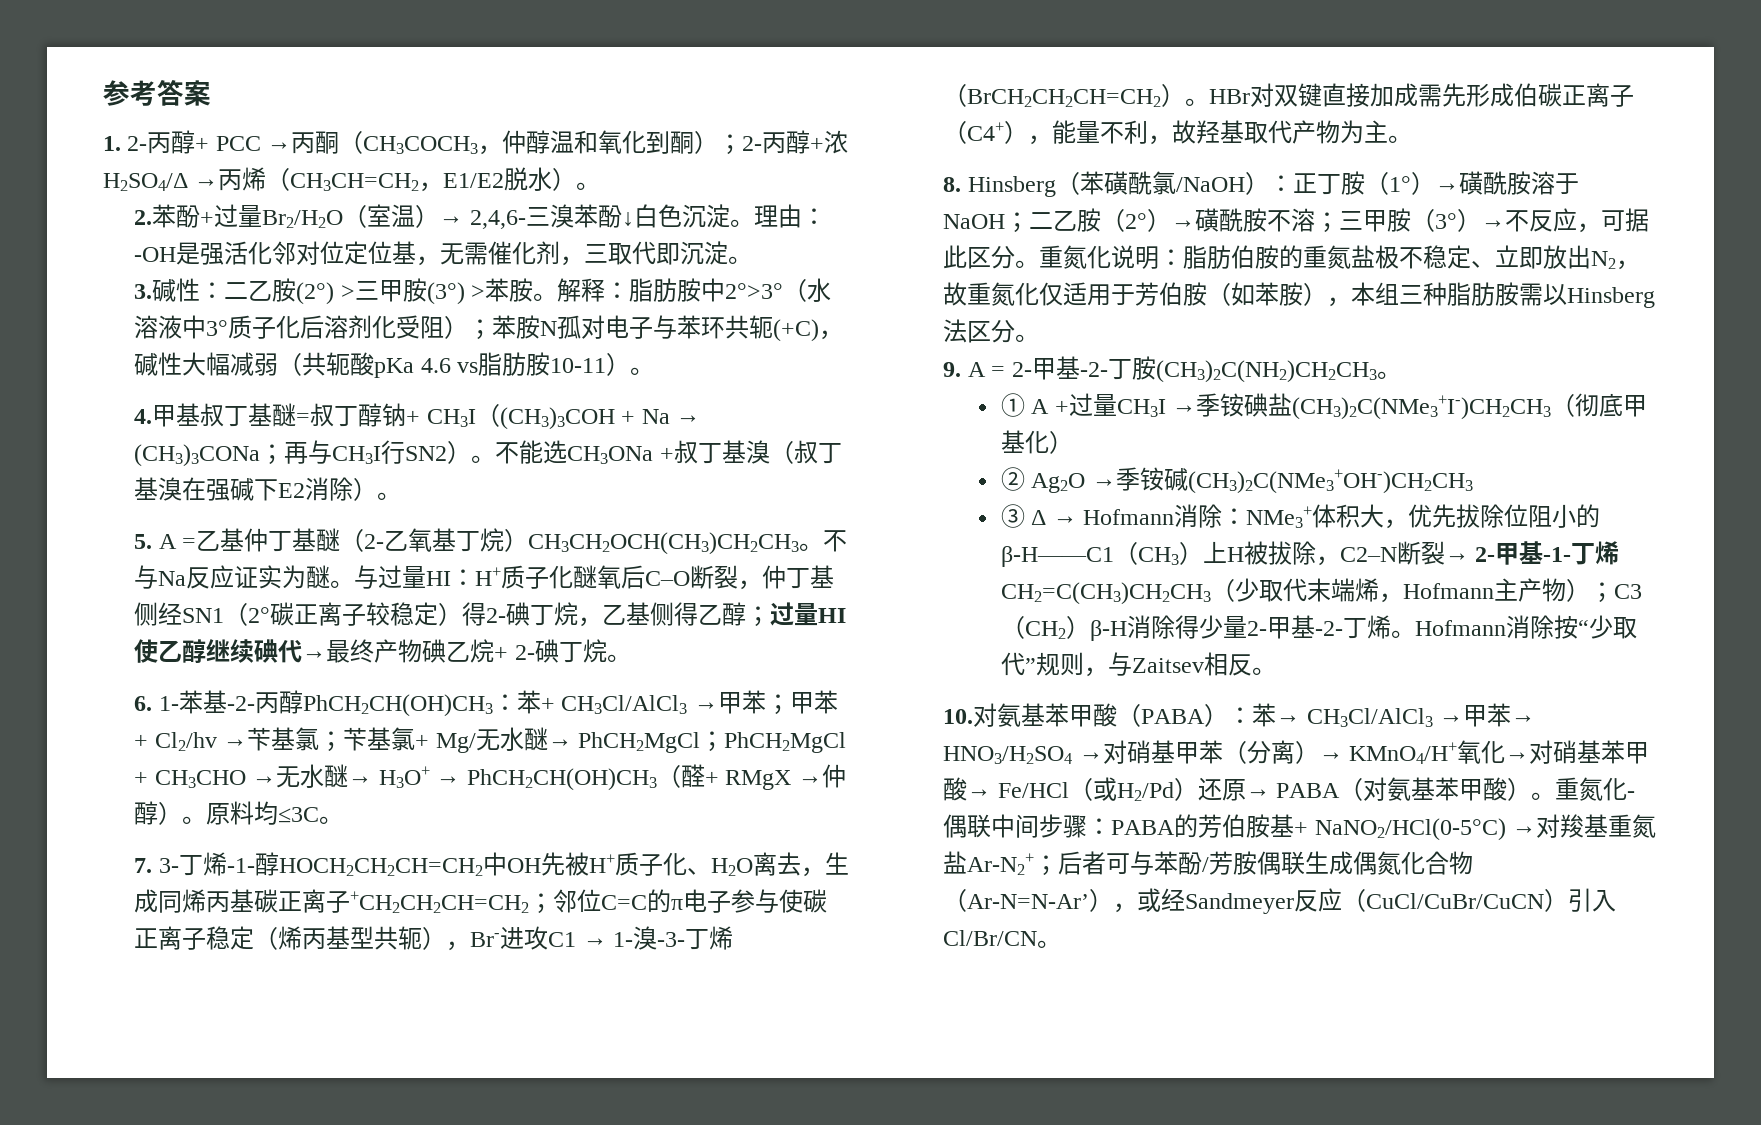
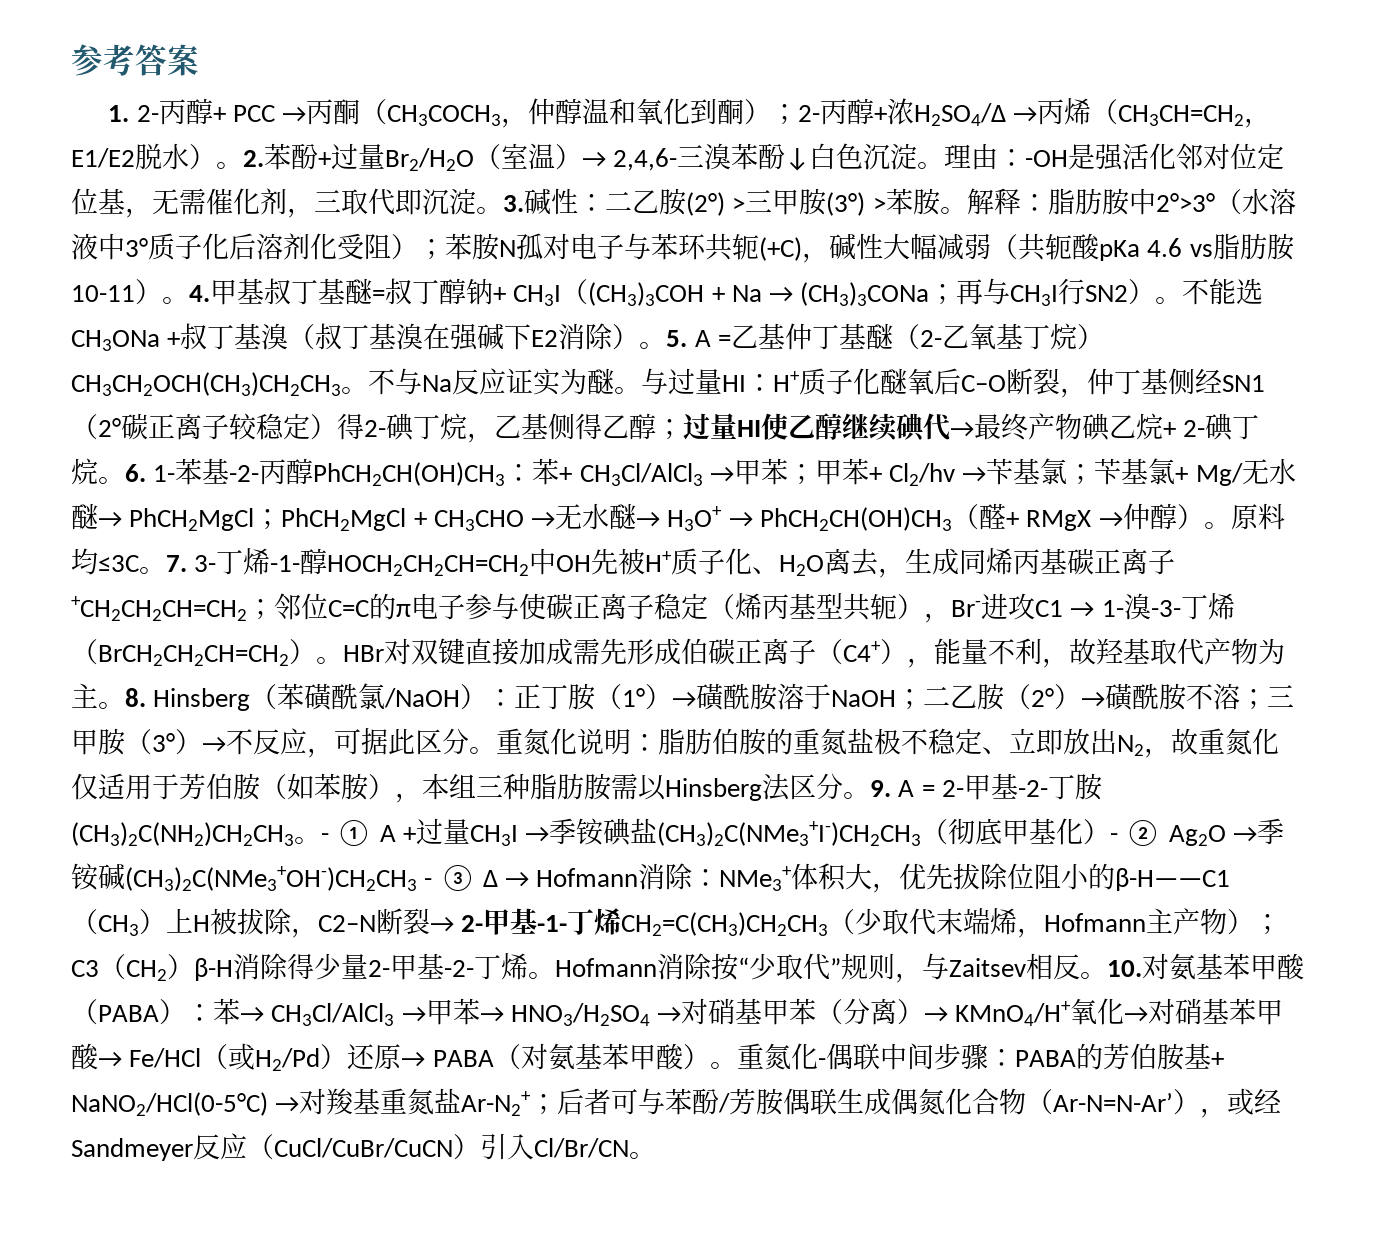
- 1. 2-丙醇+ PCC →丙酮（CH3COCH3，仲醇温和氧化到酮）；2-丙醇+浓H2SO4/Δ →丙烯（CH3CH=CH2，E1/E2脱水）。
- 2.苯酚+过量Br2/H2O（室温）→ 2,4,6-三溴苯酚↓白色沉淀。
+ 1. 2-丙醇+ PCC →丙酮（CH3COCH3，仲醇温和氧化到酮）；2-丙醇+浓H2SO4/Δ →丙烯（CH3CH=CH2，E1/E2脱水）。2.苯酚+过量Br2/H2O（室温）→ 2,4,6-三溴苯酚↓白色沉淀。
- 理由：-OH是强活化邻对位定位基，无需催化剂，三取代即沉淀。
- 3.碱性：二乙胺(2°) >三甲胺(3°) >苯胺。
+ 理由：-OH是强活化邻对位定位基，无需催化剂，三取代即沉淀。3.碱性：二乙胺(2°) >三甲胺(3°) >苯胺。
- 解释：脂肪胺中2°>3°（水溶液中3°质子化后溶剂化受阻）；苯胺N孤对电子与苯环共轭(+C)，碱性大幅减弱（共轭酸pKa 4.6 vs脂肪胺10-11）。
- 4.甲基叔丁基醚=叔丁醇钠+ CH3I（(CH3)3COH + Na → (CH3)3CONa；再与CH3I行SN2）。
+ 解释：脂肪胺中2°>3°（水溶液中3°质子化后溶剂化受阻）；苯胺N孤对电子与苯环共轭(+C)，碱性大幅减弱（共轭酸pKa 4.6 vs脂肪胺10-11）。4.甲基叔丁基醚=叔丁醇钠+ CH3I（(CH3)3COH + Na → (CH3)3CONa；再与CH3I行SN2）。
- 不能选CH3ONa +叔丁基溴（叔丁基溴在强碱下E2消除）。
- 5. A =乙基仲丁基醚（2-乙氧基丁烷）CH3CH2OCH(CH3)CH2CH3。
+ 不能选CH3ONa +叔丁基溴（叔丁基溴在强碱下E2消除）。5. A =乙基仲丁基醚（2-乙氧基丁烷）CH3CH2OCH(CH3)CH2CH3。
- 过量HI使乙醇继续碘代→最终产物碘乙烷+ 2-碘丁烷。
- 6. 1-苯基-2-丙醇PhCH2CH(OH)CH3：
+ 过量HI使乙醇继续碘代→最终产物碘乙烷+ 2-碘丁烷。6. 1-苯基-2-丙醇PhCH2CH(OH)CH3：
- 原料均≤3C。
- 7. 3-丁烯-1-醇HOCH2CH2CH=CH2中OH先被H+质子化、H2O离去，生成同烯丙基碳正离子+CH2CH2CH=CH2；邻位C=C的π电子参与使碳正离子稳定（烯丙基型共轭），Br-进攻C1 → 1-溴-3-丁烯（BrCH2CH2CH=CH2）。
+ 原料均≤3C。7. 3-丁烯-1-醇HOCH2CH2CH=CH2中OH先被H+质子化、H2O离去，生成同烯丙基碳正离子+CH2CH2CH=CH2；邻位C=C的π电子参与使碳正离子稳定（烯丙基型共轭），Br-进攻C1 → 1-溴-3-丁烯（BrCH2CH2CH=CH2）。
- HBr对双键直接加成需先形成伯碳正离子（C4+），能量不利，故羟基取代产物为主。
- 8. Hinsberg（苯磺酰氯/NaOH）：正丁胺（1°）→磺酰胺溶于NaOH；二乙胺（2°）→磺酰胺不溶；三甲胺（3°）→不反应，可据此区分。
+ HBr对双键直接加成需先形成伯碳正离子（C4+），能量不利，故羟基取代产物为主。8. Hinsberg（苯磺酰氯/NaOH）：正丁胺（1°）→磺酰胺溶于NaOH；二乙胺（2°）→磺酰胺不溶；三甲胺（3°）→不反应，可据此区分。
- 脂肪伯胺的重氮盐极不稳定、立即放出N2，故重氮化仅适用于芳伯胺（如苯胺），本组三种脂肪胺需以Hinsberg法区分。
- 9. A = 2-甲基-2-丁胺(CH3)2C(NH2)CH2CH3。
- ① A +过量CH3I →季铵碘盐(CH3)2C(NMe3+I-)CH2CH3（彻底甲基化）
- ② Ag2O →季铵碱(CH3)2C(NMe3+OH-)CH2CH3
- ③ Δ → Hofmann消除：
+ 脂肪伯胺的重氮盐极不稳定、立即放出N2，故重氮化仅适用于芳伯胺（如苯胺），本组三种脂肪胺需以Hinsberg法区分。9. A = 2-甲基-2-丁胺(CH3)2C(NH2)CH2CH3。- ① A +过量CH3I →季铵碘盐(CH3)2C(NMe3+I-)CH2CH3（彻底甲基化）- ② Ag2O →季铵碱(CH3)2C(NMe3+OH-)CH2CH3 - ③ Δ → Hofmann消除：
- Hofmann消除按“少取代”规则，与Zaitsev相反。
- 10.对氨基苯甲酸（PABA）：苯→ CH3Cl/AlCl3 →甲苯→ HNO3/H2SO4 →对硝基甲苯（分离）→ KMnO4/H+氧化→对硝基苯甲酸→ Fe/HCl（或H2/Pd）还原→ PABA（对氨基苯甲酸）。
+ Hofmann消除按“少取代”规则，与Zaitsev相反。10.对氨基苯甲酸（PABA）：苯→ CH3Cl/AlCl3 →甲苯→ HNO3/H2SO4 →对硝基甲苯（分离）→ KMnO4/H+氧化→对硝基苯甲酸→ Fe/HCl（或H2/Pd）还原→ PABA（对氨基苯甲酸）。

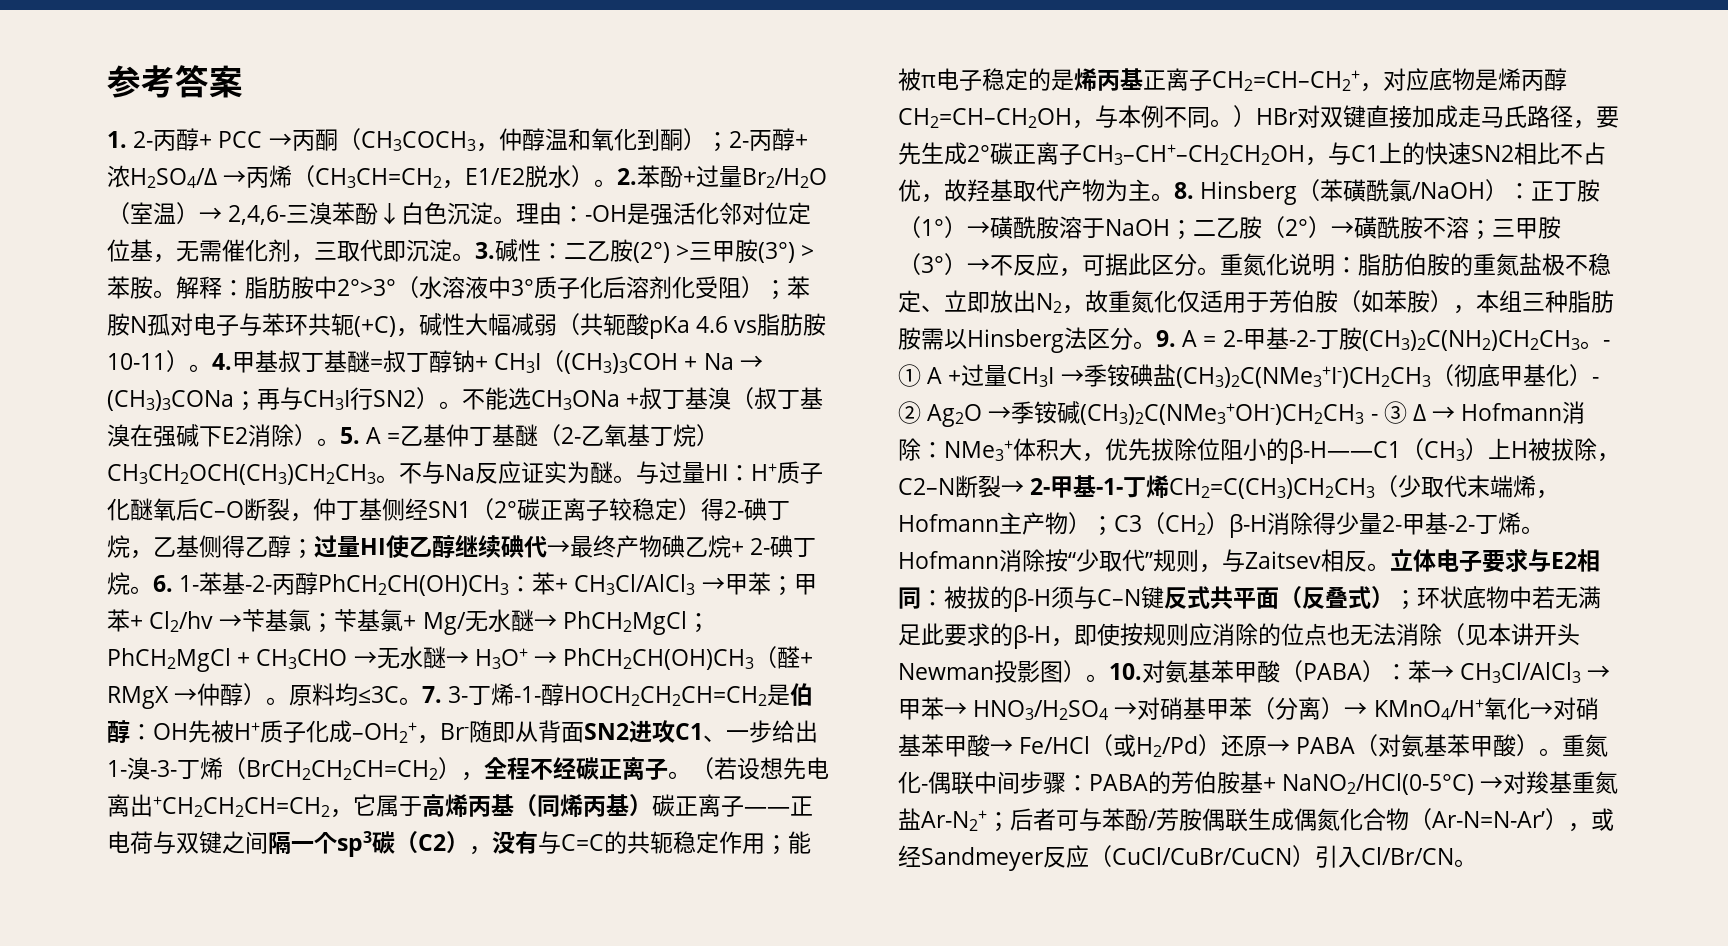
- 7. 3-丁烯-1-醇HOCH2CH2CH=CH2中OH先被H+质子化、H2O离去，生成同烯丙基碳正离子+CH2CH2CH=CH2；邻位C=C的π电子参与使碳正离子稳定（烯丙基型共轭），Br-进攻C1 → 1-溴-3-丁烯（BrCH2CH2CH=CH2）。HBr对双键直接加成需先形成伯碳正离子（C4+），能量不利，故羟基取代产物为主。
+ 7. 3-丁烯-1-醇HOCH2CH2CH=CH2是伯醇：OH先被H+质子化成–OH2+，Br-随即从背面SN2进攻C1、一步给出1-溴-3-丁烯（BrCH2CH2CH=CH2），全程不经碳正离子。（若设想先电离出+CH2CH2CH=CH2，它属于高烯丙基（同烯丙基）碳正离子——正电荷与双键之间隔一个sp3碳（C2），没有与C=C的共轭稳定作用；能被π电子稳定的是烯丙基正离子CH2=CH–CH2+，对应底物是烯丙醇CH2=CH–CH2OH，与本例不同。）HBr对双键直接加成走马氏路径，要先生成2°碳正离子CH3–CH+–CH2CH2OH，与C1上的快速SN2相比不占优，故羟基取代产物为主。
+ 立体电子要求与E2相同：被拔的β-H须与C–N键反式共平面（反叠式）；环状底物中若无满足此要求的β-H，即使按规则应消除的位点也无法消除（见本讲开头Newman投影图）。

